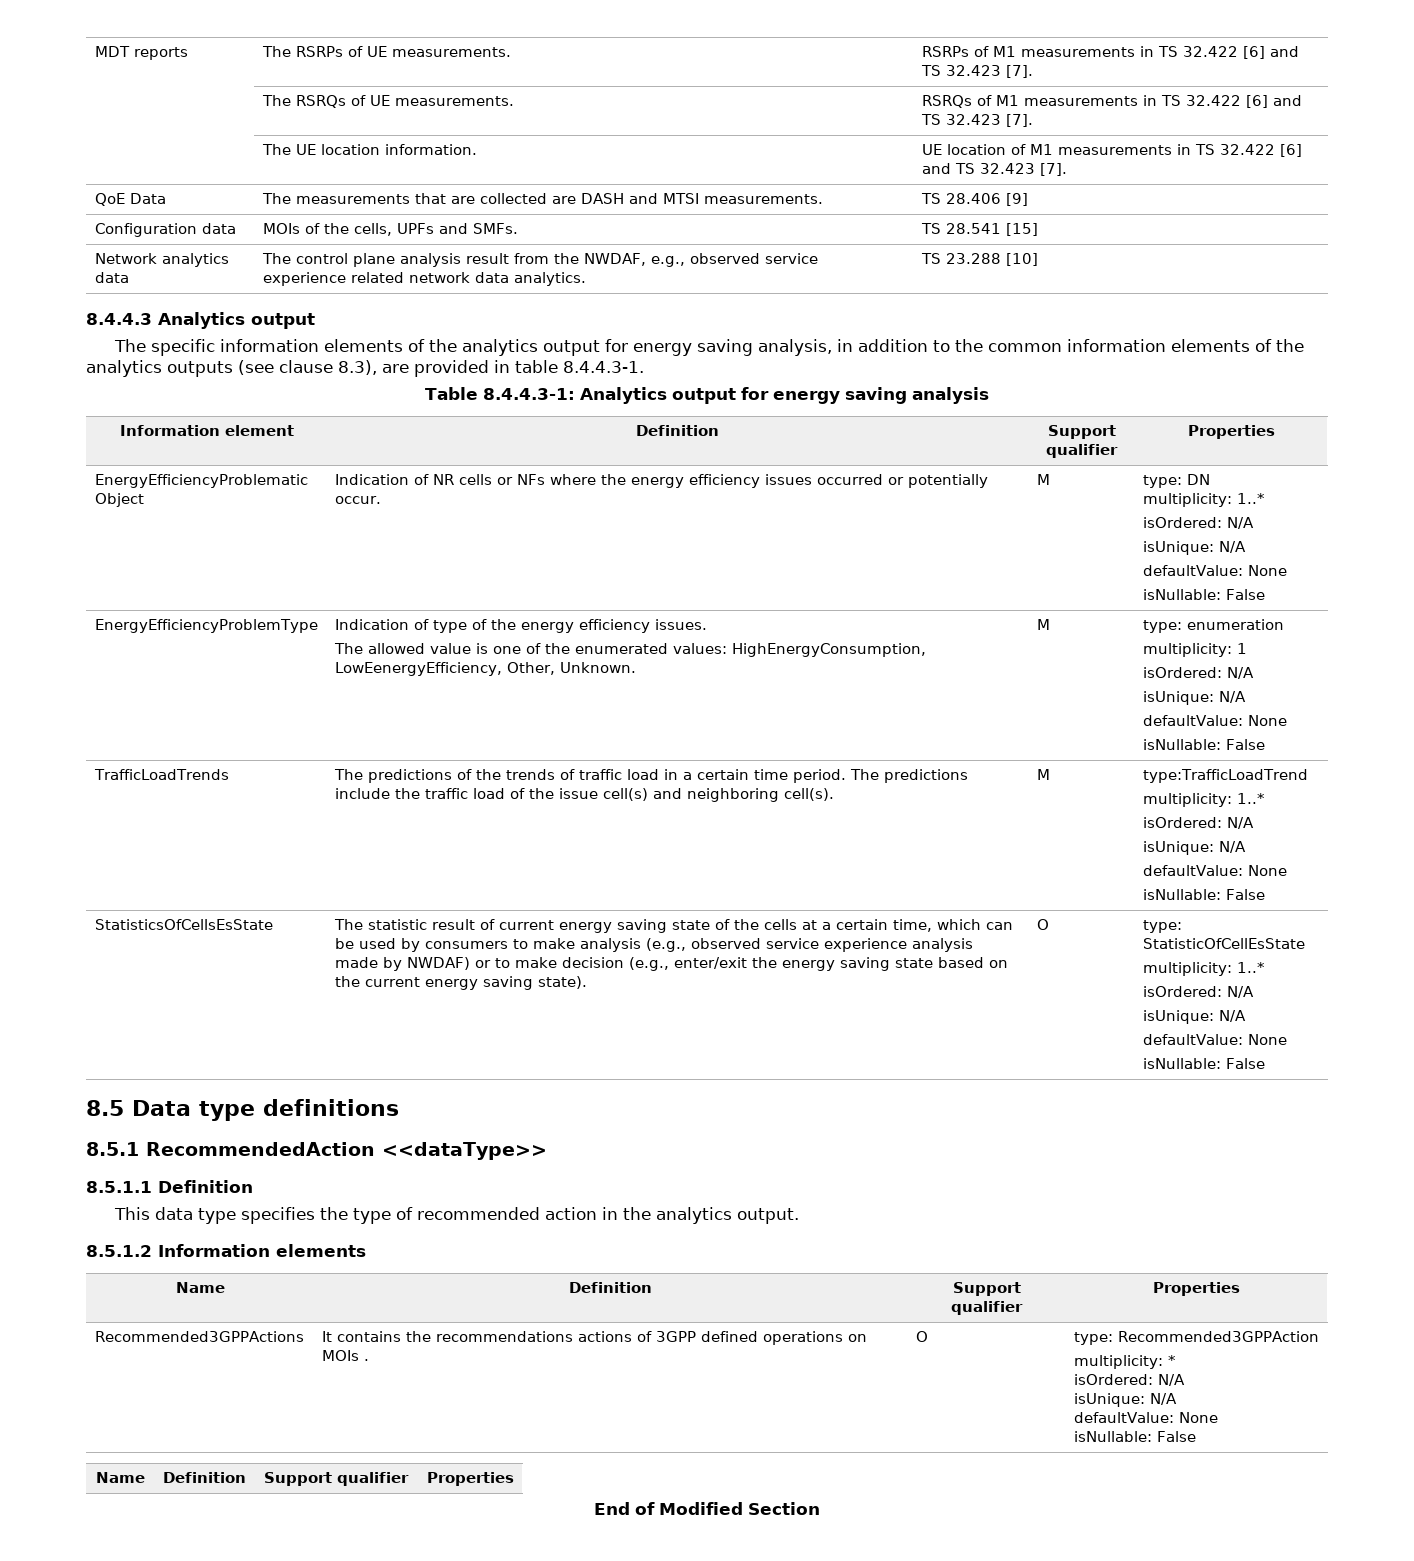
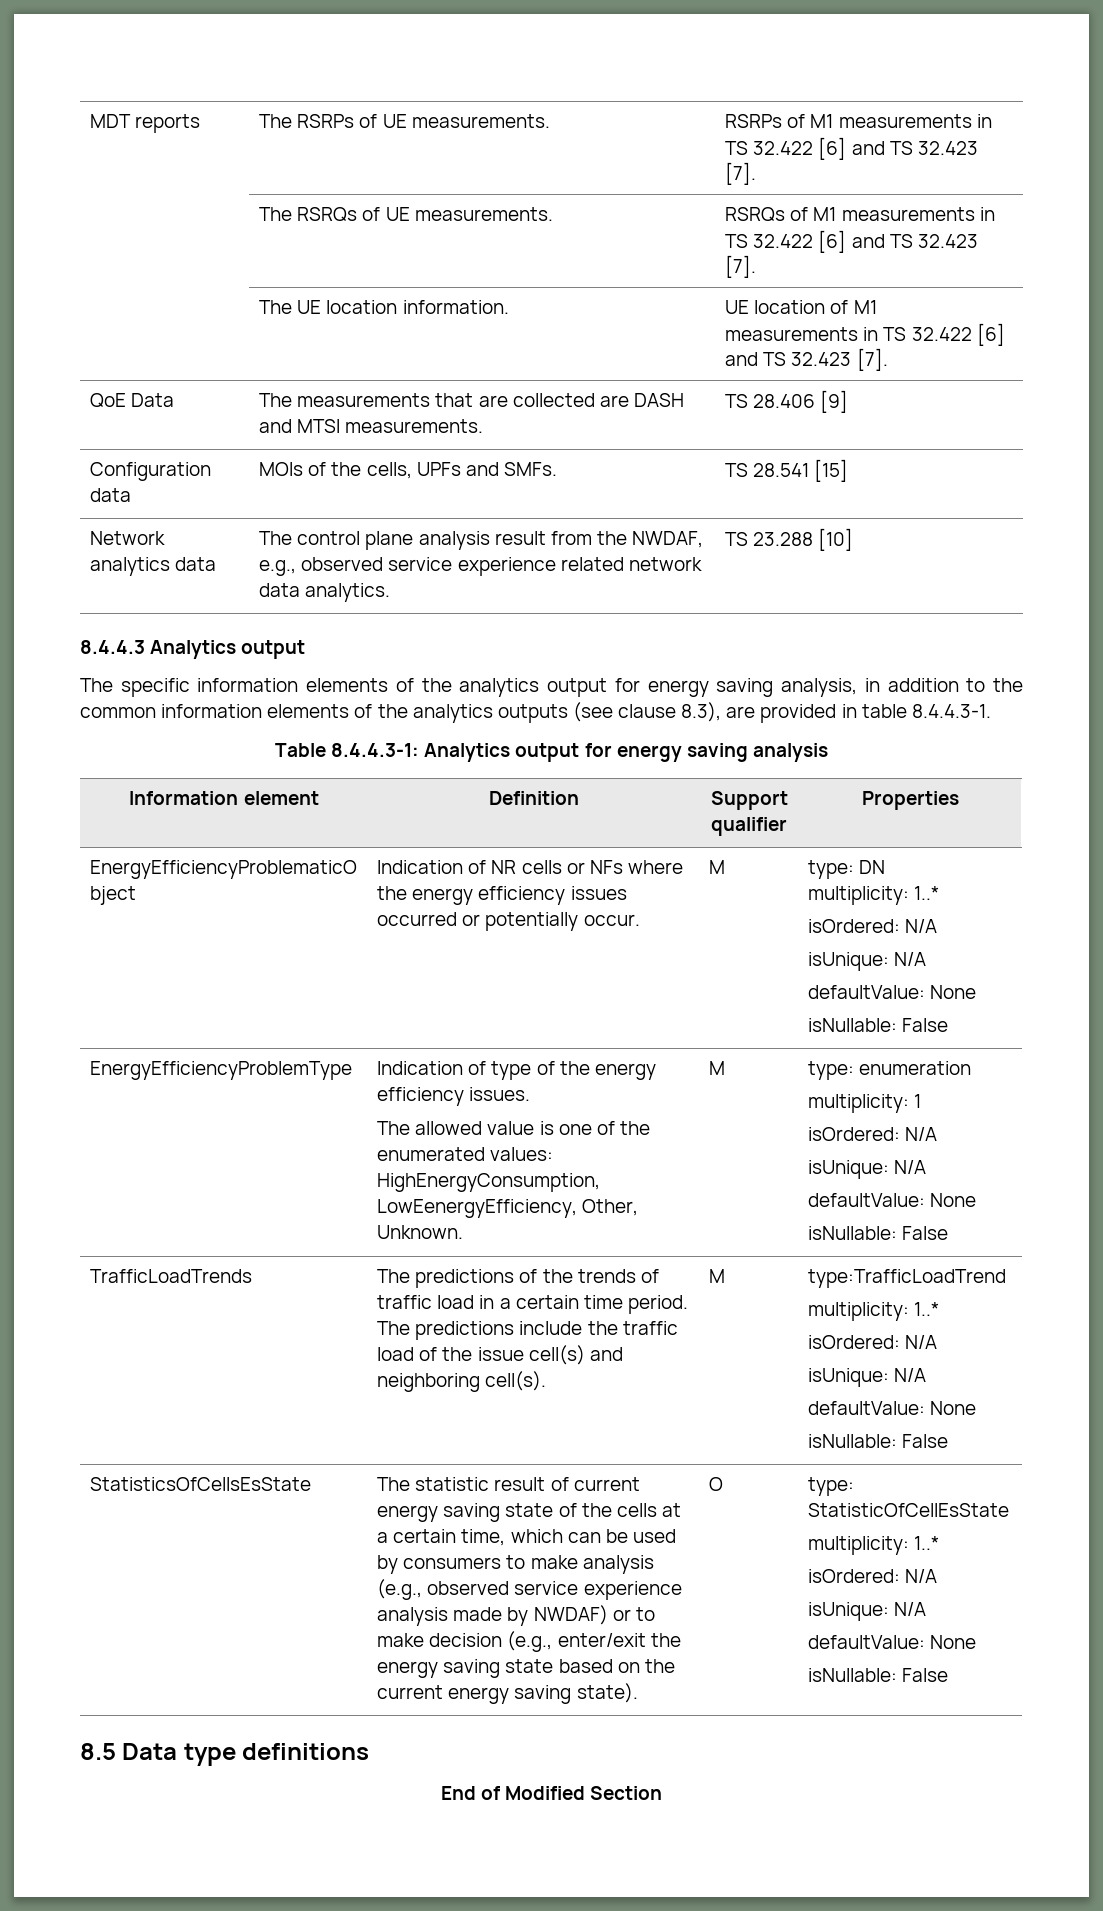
- 8.5.1 RecommendedAction <<dataType>>
- 8.5.1.1 Definition
- This data type specifies the type of recommended action in the analytics output.
- 8.5.1.2 Information elements
- Name | Definition | Support qualifier | Properties
- Recommended3GPPActions | It contains the recommendations actions of 3GPP defined operations on MOIs . | O | type: Recommended3GPPAction
- multiplicity: *
- isOrdered: N/A
- isUnique: N/A
- defaultValue: None
- isNullable: False
- Name | Definition | Support qualifier | Properties

